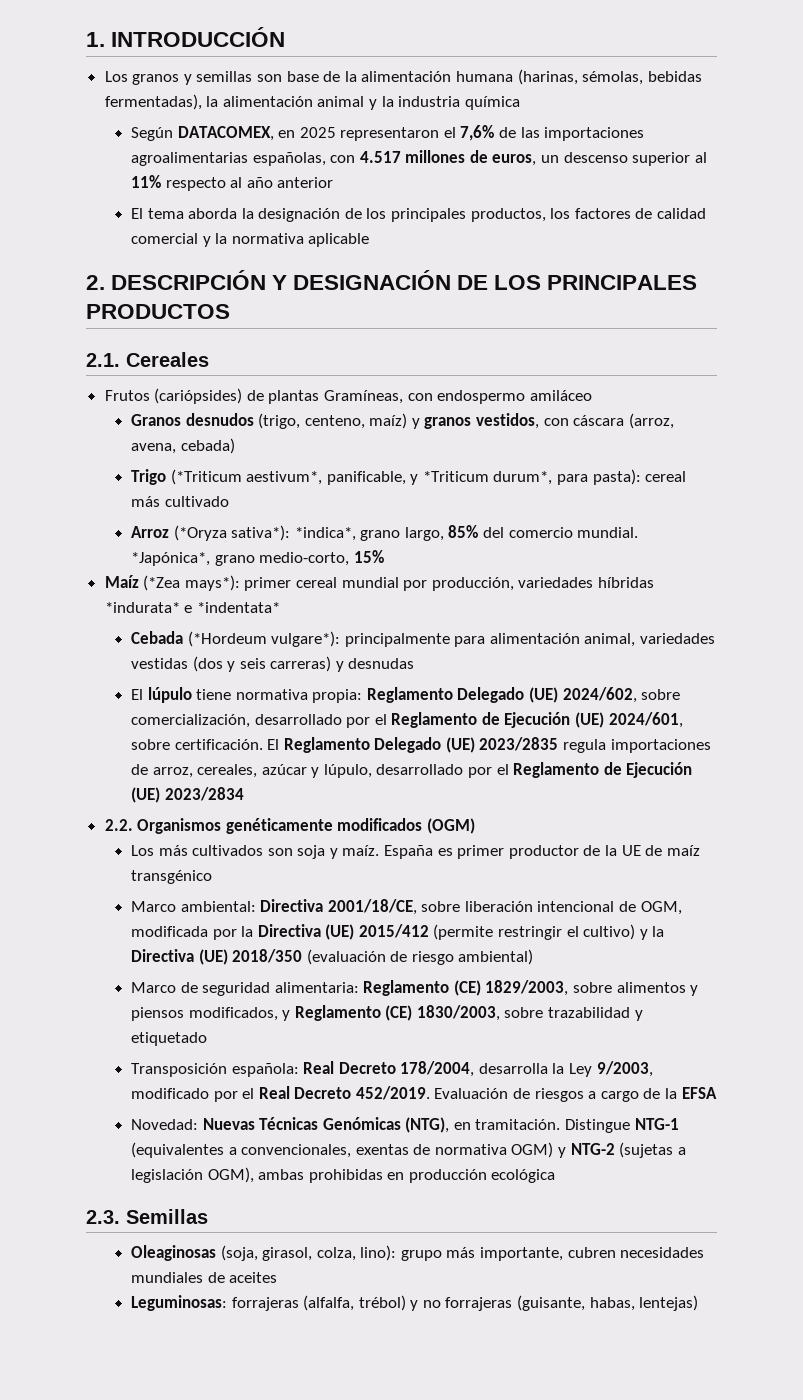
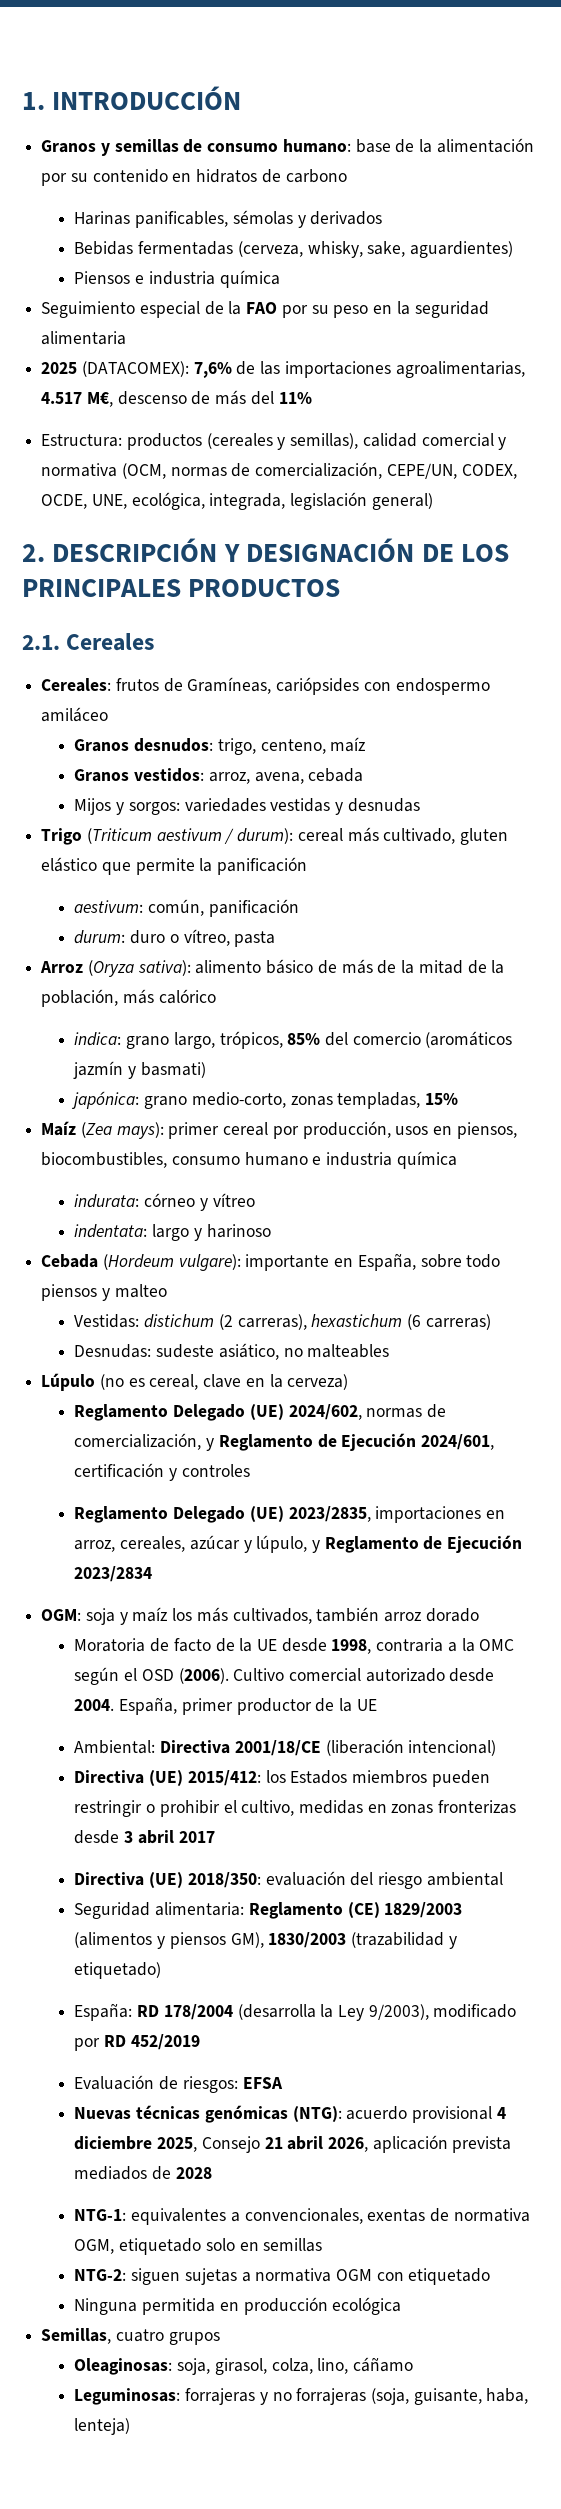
- Los granos y semillas son base de la alimentación humana (harinas, sémolas, bebidas fermentadas), la alimentación animal y la industria química
- Según DATACOMEX, en 2025 representaron el 7,6% de las importaciones agroalimentarias españolas, con 4.517 millones de euros, un descenso superior al 11% respecto al año anterior
- El tema aborda la designación de los principales productos, los factores de calidad comercial y la normativa aplicable
+ Granos y semillas de consumo humano: base de la alimentación por su contenido en hidratos de carbono
+ Harinas panificables, sémolas y derivados
+ Bebidas fermentadas (cerveza, whisky, sake, aguardientes)
+ Piensos e industria química
+ Seguimiento especial de la FAO por su peso en la seguridad alimentaria
+ 2025 (DATACOMEX): 7,6% de las importaciones agroalimentarias, 4.517 M€, descenso de más del 11%
+ Estructura: productos (cereales y semillas), calidad comercial y normativa (OCM, normas de comercialización, CEPE/UN, CODEX, OCDE, UNE, ecológica, integrada, legislación general)
- Frutos (cariópsides) de plantas Gramíneas, con endospermo amiláceo
+ Cereales: frutos de Gramíneas, cariópsides con endospermo amiláceo
- Granos desnudos (trigo, centeno, maíz) y granos vestidos, con cáscara (arroz, avena, cebada)
- Trigo (*Triticum aestivum*, panificable, y *Triticum durum*, para pasta): cereal más cultivado
- Arroz (*Oryza sativa*): *indica*, grano largo, 85% del comercio mundial. *Japónica*, grano medio-corto, 15%
+ Granos desnudos: trigo, centeno, maíz
+ Granos vestidos: arroz, avena, cebada
+ Mijos y sorgos: variedades vestidas y desnudas
+ Trigo (Triticum aestivum / durum): cereal más cultivado, gluten elástico que permite la panificación
+ aestivum: común, panificación
+ durum: duro o vítreo, pasta
+ Arroz (Oryza sativa): alimento básico de más de la mitad de la población, más calórico
+ indica: grano largo, trópicos, 85% del comercio (aromáticos jazmín y basmati)
+ japónica: grano medio-corto, zonas templadas, 15%
- Maíz (*Zea mays*): primer cereal mundial por producción, variedades híbridas *indurata* e *indentata*
- Cebada (*Hordeum vulgare*): principalmente para alimentación animal, variedades vestidas (dos y seis carreras) y desnudas
- El lúpulo tiene normativa propia: Reglamento Delegado (UE) 2024/602, sobre comercialización, desarrollado por el Reglamento de Ejecución (UE) 2024/601, sobre certificación. El Reglamento Delegado (UE) 2023/2835 regula importaciones de arroz, cereales, azúcar y lúpulo, desarrollado por el Reglamento de Ejecución (UE) 2023/2834
+ Maíz (Zea mays): primer cereal por producción, usos en piensos, biocombustibles, consumo humano e industria química
+ indurata: córneo y vítreo
+ indentata: largo y harinoso
+ Cebada (Hordeum vulgare): importante en España, sobre todo piensos y malteo
+ Vestidas: distichum (2 carreras), hexastichum (6 carreras)
+ Desnudas: sudeste asiático, no malteables
+ Lúpulo (no es cereal, clave en la cerveza)
+ Reglamento Delegado (UE) 2024/602, normas de comercialización, y Reglamento de Ejecución 2024/601, certificación y controles
+ Reglamento Delegado (UE) 2023/2835, importaciones en arroz, cereales, azúcar y lúpulo, y Reglamento de Ejecución 2023/2834
- 2.2. Organismos genéticamente modificados (OGM)
- Los más cultivados son soja y maíz. España es primer productor de la UE de maíz transgénico
- Marco ambiental: Directiva 2001/18/CE, sobre liberación intencional de OGM, modificada por la Directiva (UE) 2015/412 (permite restringir el cultivo) y la Directiva (UE) 2018/350 (evaluación de riesgo ambiental)
- Marco de seguridad alimentaria: Reglamento (CE) 1829/2003, sobre alimentos y piensos modificados, y Reglamento (CE) 1830/2003, sobre trazabilidad y etiquetado
- Transposición española: Real Decreto 178/2004, desarrolla la Ley 9/2003, modificado por el Real Decreto 452/2019. Evaluación de riesgos a cargo de la EFSA
- Novedad: Nuevas Técnicas Genómicas (NTG), en tramitación. Distingue NTG-1 (equivalentes a convencionales, exentas de normativa OGM) y NTG-2 (sujetas a legislación OGM), ambas prohibidas en producción ecológica
- 2.3. Semillas
- Oleaginosas (soja, girasol, colza, lino): grupo más importante, cubren necesidades mundiales de aceites
+ OGM: soja y maíz los más cultivados, también arroz dorado
+ Moratoria de facto de la UE desde 1998, contraria a la OMC según el OSD (2006). Cultivo comercial autorizado desde 2004. España, primer productor de la UE
+ Ambiental: Directiva 2001/18/CE (liberación intencional)
+ Directiva (UE) 2015/412: los Estados miembros pueden restringir o prohibir el cultivo, medidas en zonas fronterizas desde 3 abril 2017
+ Directiva (UE) 2018/350: evaluación del riesgo ambiental
+ Seguridad alimentaria: Reglamento (CE) 1829/2003 (alimentos y piensos GM), 1830/2003 (trazabilidad y etiquetado)
+ España: RD 178/2004 (desarrolla la Ley 9/2003), modificado por RD 452/2019
+ Evaluación de riesgos: EFSA
+ Nuevas técnicas genómicas (NTG): acuerdo provisional 4 diciembre 2025, Consejo 21 abril 2026, aplicación prevista mediados de 2028
+ NTG-1: equivalentes a convencionales, exentas de normativa OGM, etiquetado solo en semillas
+ NTG-2: siguen sujetas a normativa OGM con etiquetado
+ Ninguna permitida en producción ecológica
+ Semillas, cuatro grupos
+ Oleaginosas: soja, girasol, colza, lino, cáñamo
- Leguminosas: forrajeras (alfalfa, trébol) y no forrajeras (guisante, habas, lentejas)
+ Leguminosas: forrajeras y no forrajeras (soja, guisante, haba, lenteja)

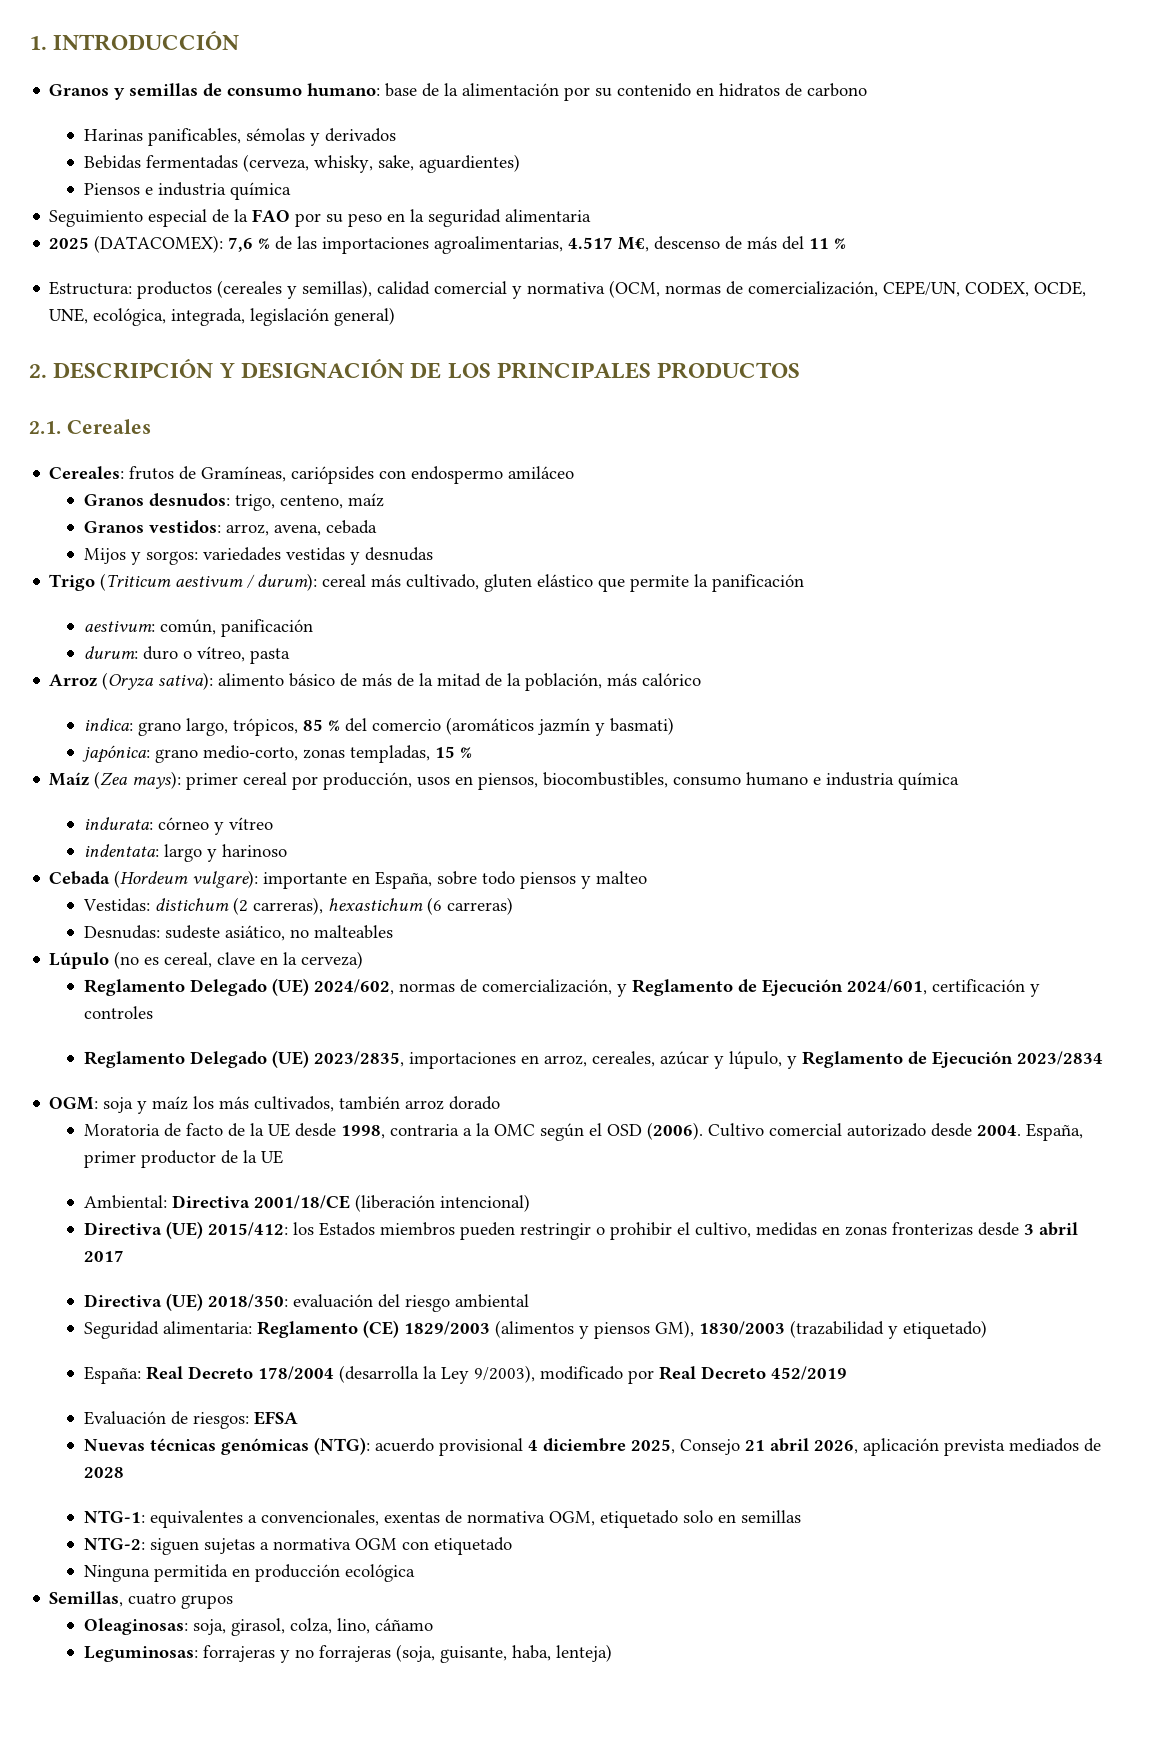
- 2025 (DATACOMEX): 7,6% de las importaciones agroalimentarias, 4.517 M€, descenso de más del 11%
+ 2025 (DATACOMEX): 7,6 % de las importaciones agroalimentarias, 4.517 M€, descenso de más del 11 %
- indica: grano largo, trópicos, 85% del comercio (aromáticos jazmín y basmati)
+ indica: grano largo, trópicos, 85 % del comercio (aromáticos jazmín y basmati)
- japónica: grano medio-corto, zonas templadas, 15%
+ japónica: grano medio-corto, zonas templadas, 15 %
- España: RD 178/2004 (desarrolla la Ley 9/2003), modificado por RD 452/2019
+ España: Real Decreto 178/2004 (desarrolla la Ley 9/2003), modificado por Real Decreto 452/2019

